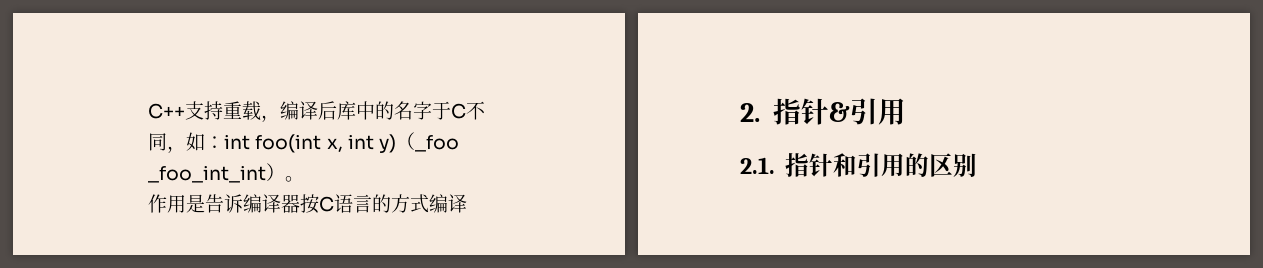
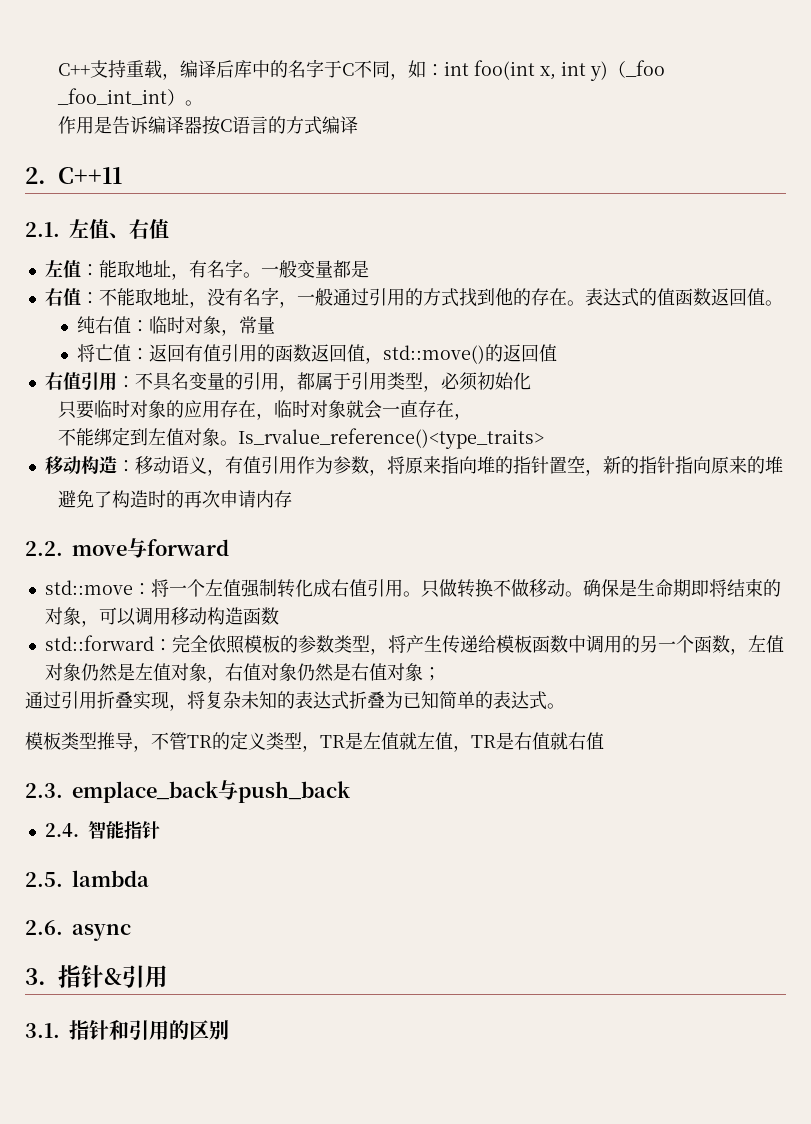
- 2.指针&引用
+ 2. C++11
+ 2.1.左值、右值
+ 左值：能取地址，有名字。一般变量都是
+ 右值：不能取地址，没有名字，一般通过引用的方式找到他的存在。表达式的值函数返回值。
+ 纯右值：临时对象，常量
+ 将亡值：返回有值引用的函数返回值，std::move()的返回值
+ 右值引用：不具名变量的引用，都属于引用类型，必须初始化
+ 只要临时对象的应用存在，临时对象就会一直存在，
+ 不能绑定到左值对象。Is_rvalue_reference()<type_traits>
+ 移动构造：移动语义，有值引用作为参数，将原来指向堆的指针置空，新的指针指向原来的堆
+ 避免了构造时的再次申请内存
+ 2.2. move与forward
+ std::move：将一个左值强制转化成右值引用。只做转换不做移动。确保是生命期即将结束的对象，可以调用移动构造函数
+ std::forward：完全依照模板的参数类型，将产生传递给模板函数中调用的另一个函数，左值对象仍然是左值对象，右值对象仍然是右值对象；
+ 通过引用折叠实现，将复杂未知的表达式折叠为已知简单的表达式。
+ 模板类型推导，不管TR的定义类型，TR是左值就左值，TR是右值就右值
+ 2.3. emplace_back与push_back
+ 2.4.智能指针
+ 2.5. lambda
+ 2.6. async
+ 3.指针&引用
- 2.1.指针和引用的区别
+ 3.1.指针和引用的区别

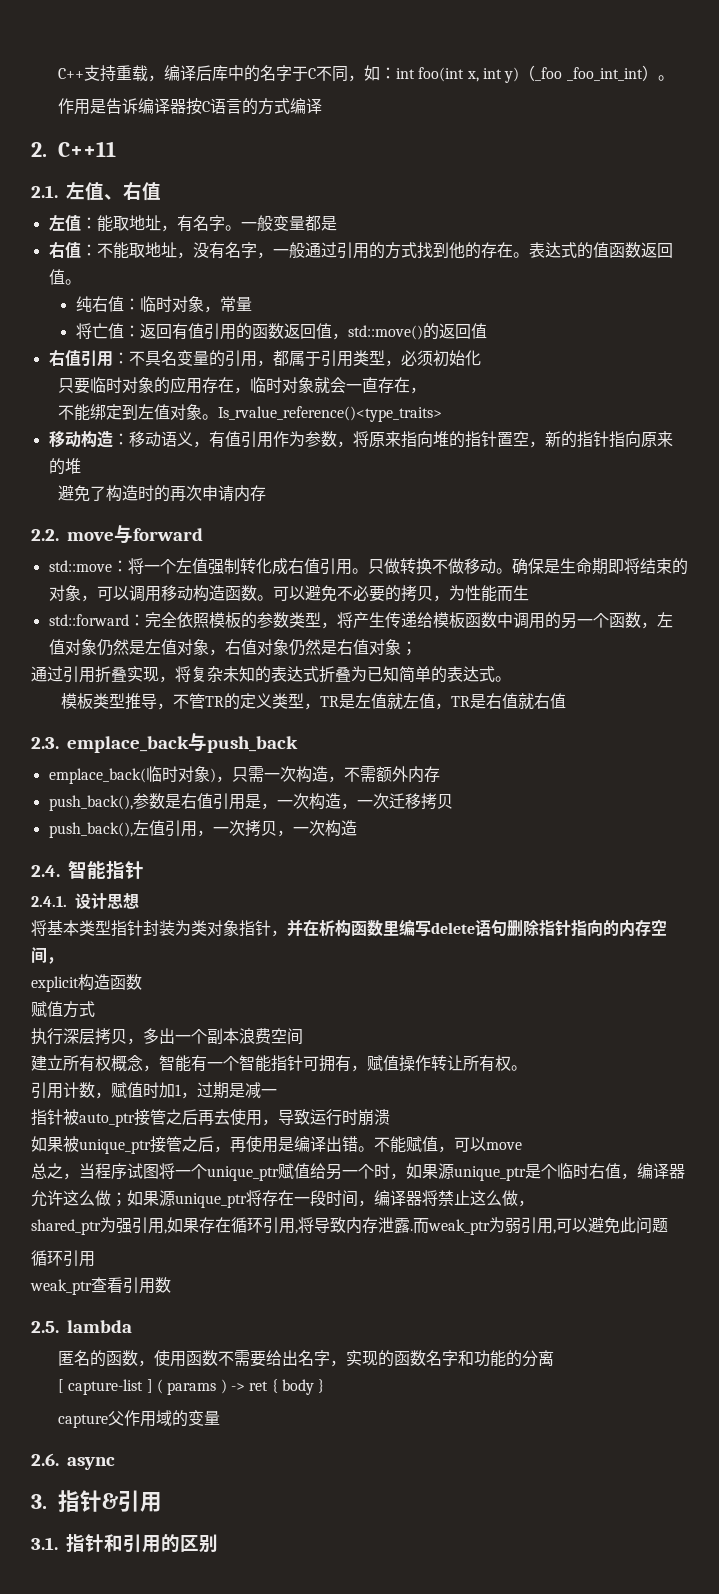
- 确保是生命期即将结束的对象，可以调用移动构造函数
+ 确保是生命期即将结束的对象，可以调用移动构造函数。可以避免不必要的拷贝，为性能而生
+ emplace_back(临时对象)，只需一次构造，不需额外内存
+ push_back(),参数是右值引用是，一次构造，一次迁移拷贝
+ push_back(),左值引用，一次拷贝，一次构造
  2.4.智能指针
+ 2.4.1.设计思想
+ 将基本类型指针封装为类对象指针，并在析构函数里编写delete语句删除指针指向的内存空间，
+ explicit构造函数
+ 赋值方式
+ 执行深层拷贝，多出一个副本浪费空间
+ 建立所有权概念，智能有一个智能指针可拥有，赋值操作转让所有权。
+ 引用计数，赋值时加1，过期是减一
+ 指针被auto_ptr接管之后再去使用，导致运行时崩溃
+ 如果被unique_ptr接管之后，再使用是编译出错。不能赋值，可以move
+ 总之，当程序试图将一个unique_ptr赋值给另一个时，如果源unique_ptr是个临时右值，编译器允许这么做；如果源unique_ptr将存在一段时间，编译器将禁止这么做，
+ shared_ptr为强引用,如果存在循环引用,将导致内存泄露.而weak_ptr为弱引用,可以避免此问题
+ 循环引用
+ weak_ptr查看引用数
  2.5. lambda
+ 匿名的函数，使用函数不需要给出名字，实现的函数名字和功能的分离
+ [ capture-list ] ( params ) -> ret { body }
+ capture父作用域的变量

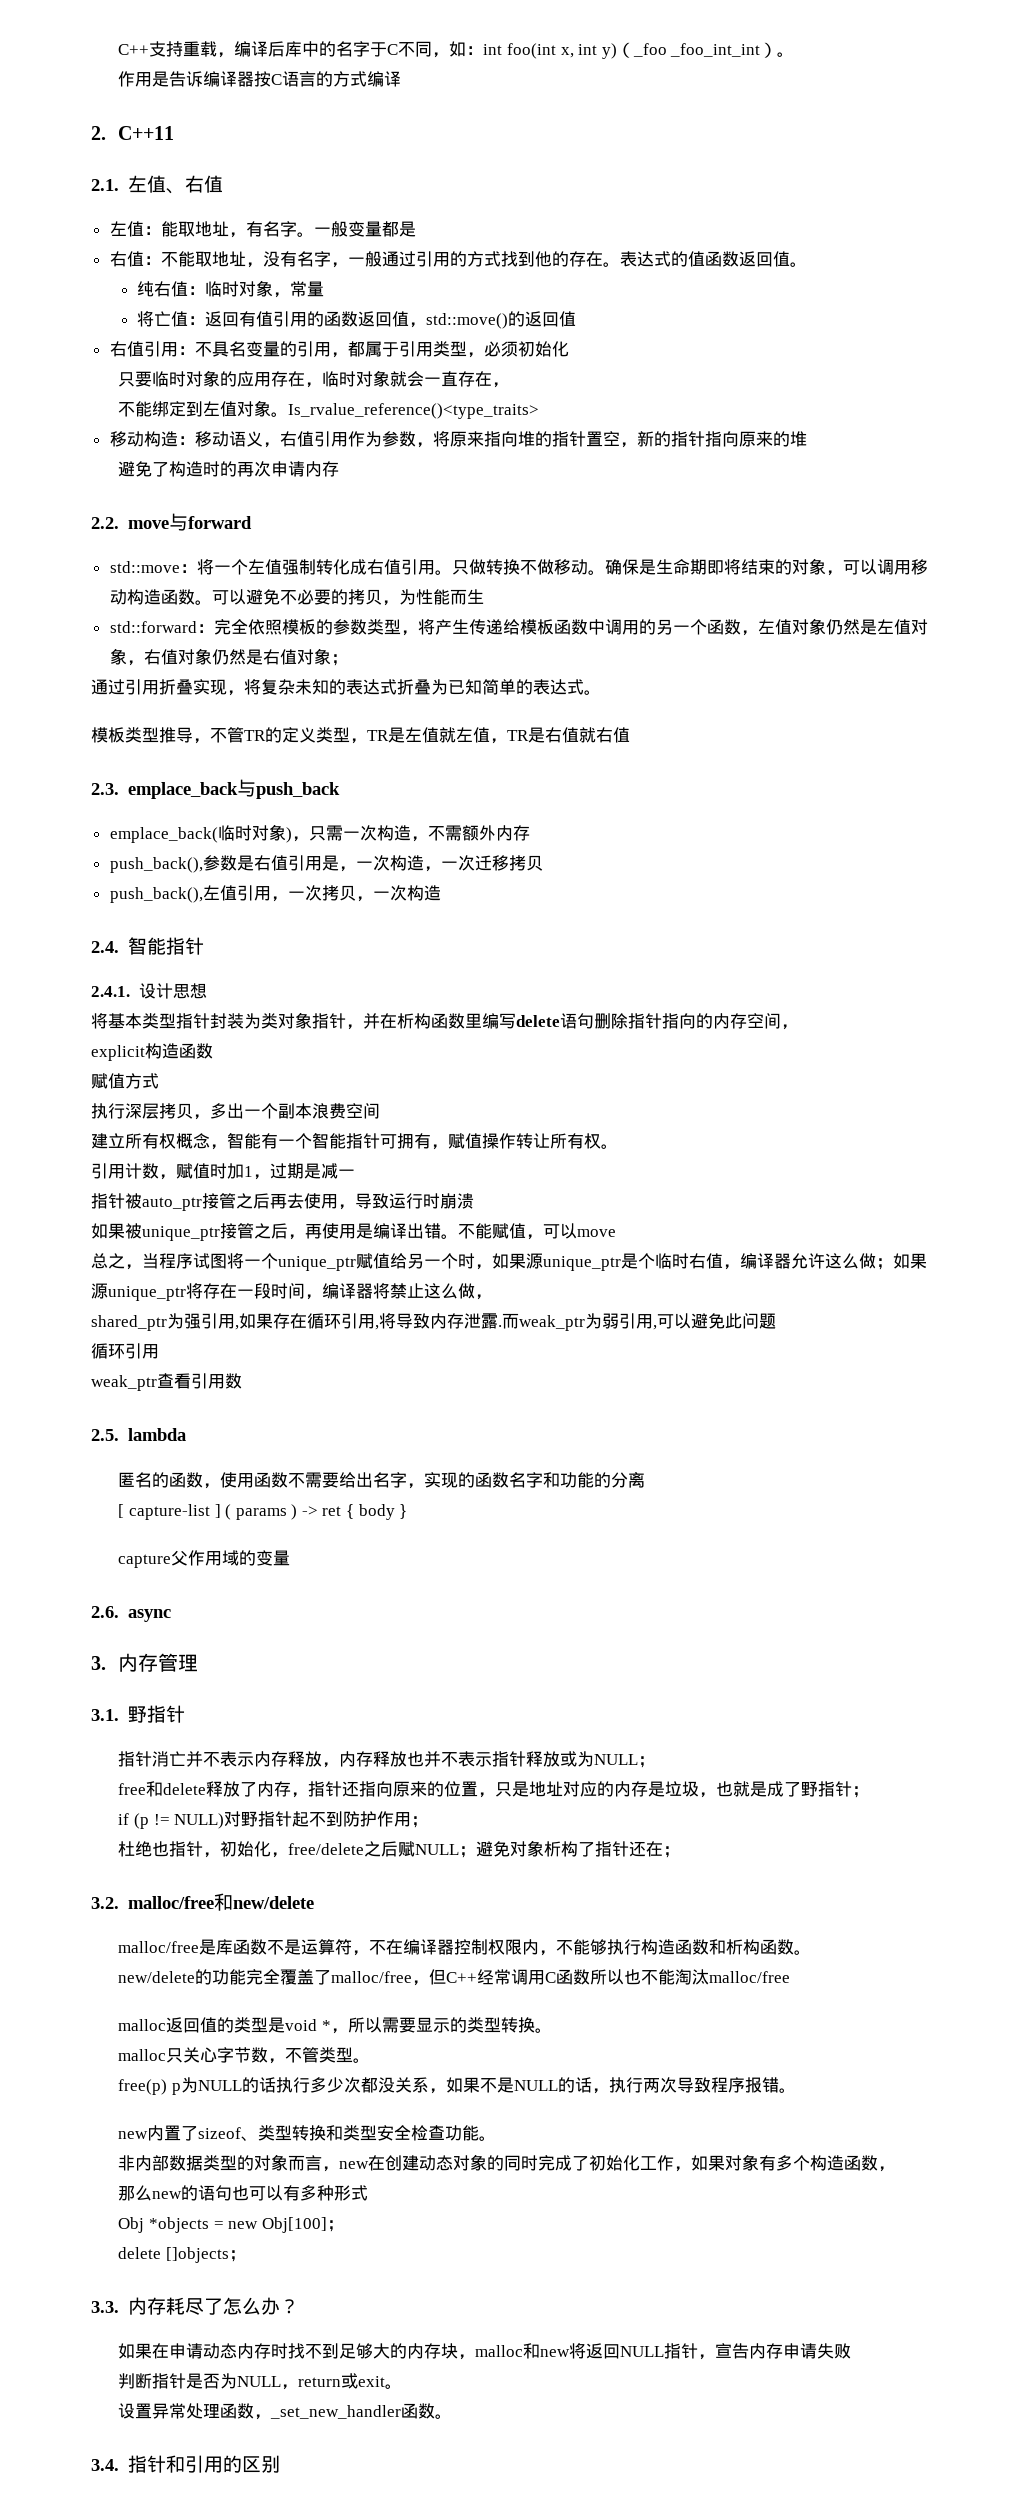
- 移动构造：移动语义，有值引用作为参数，将原来指向堆的指针置空，新的指针指向原来的堆
+ 移动构造：移动语义，右值引用作为参数，将原来指向堆的指针置空，新的指针指向原来的堆
- 3.指针&引用
- 3.1.指针和引用的区别
+ 3.内存管理
+ 3.1.野指针
+ 指针消亡并不表示内存释放，内存释放也并不表示指针释放或为NULL；
+ free和delete释放了内存，指针还指向原来的位置，只是地址对应的内存是垃圾，也就是成了野指针；
+ if (p != NULL)对野指针起不到防护作用；
+ 杜绝也指针，初始化，free/delete之后赋NULL；避免对象析构了指针还在；
+ 3.2. malloc/free和new/delete
+ malloc/free是库函数不是运算符，不在编译器控制权限内，不能够执行构造函数和析构函数。
+ new/delete的功能完全覆盖了malloc/free，但C++经常调用C函数所以也不能淘汰malloc/free
+ malloc返回值的类型是void *，所以需要显示的类型转换。
+ malloc只关心字节数，不管类型。
+ free(p) p为NULL的话执行多少次都没关系，如果不是NULL的话，执行两次导致程序报错。
+ new内置了sizeof、类型转换和类型安全检查功能。
+ 非内部数据类型的对象而言，new在创建动态对象的同时完成了初始化工作，如果对象有多个构造函数，
+ 那么new的语句也可以有多种形式
+ Obj *objects = new Obj[100]；
+ delete []objects；
+ 3.3.内存耗尽了怎么办？
+ 如果在申请动态内存时找不到足够大的内存块，malloc和new将返回NULL指针，宣告内存申请失败
+ 判断指针是否为NULL，return或exit。
+ 设置异常处理函数，_set_new_handler函数。
+ 3.4.指针和引用的区别

